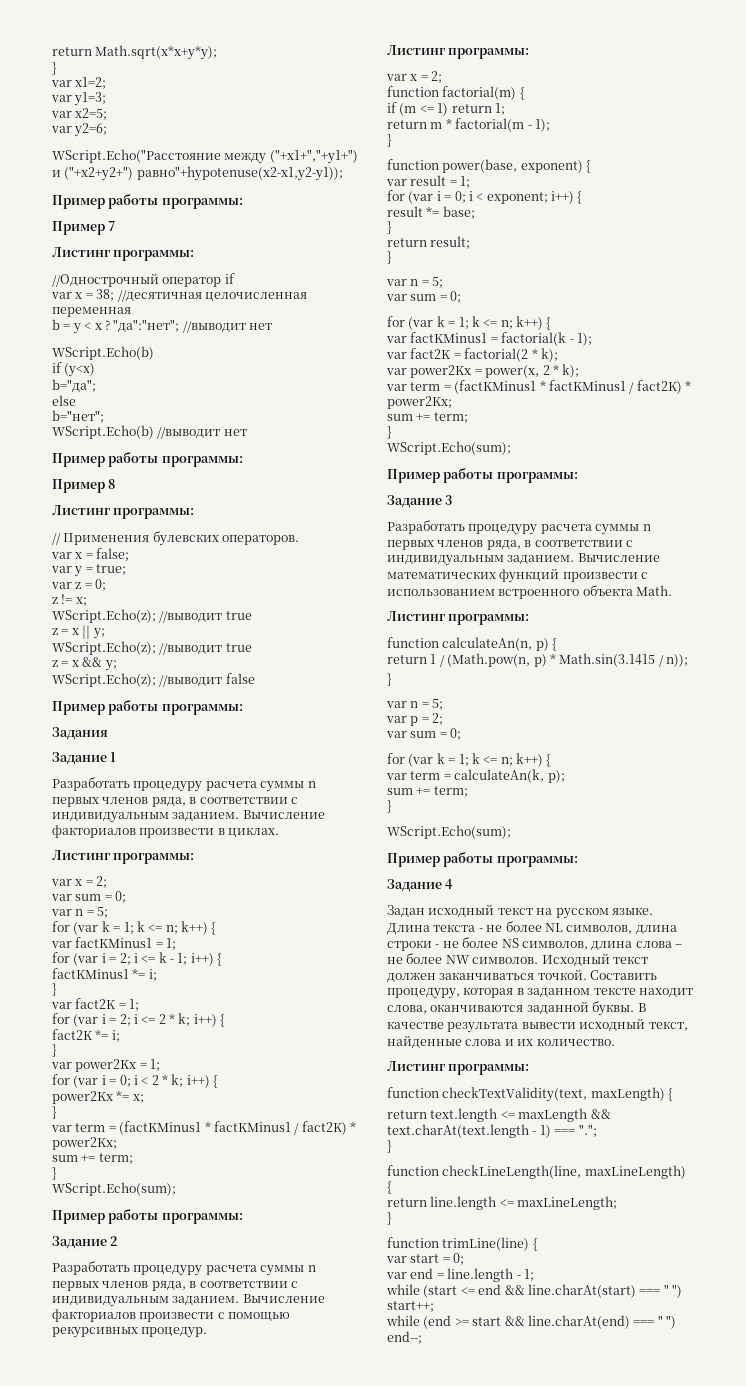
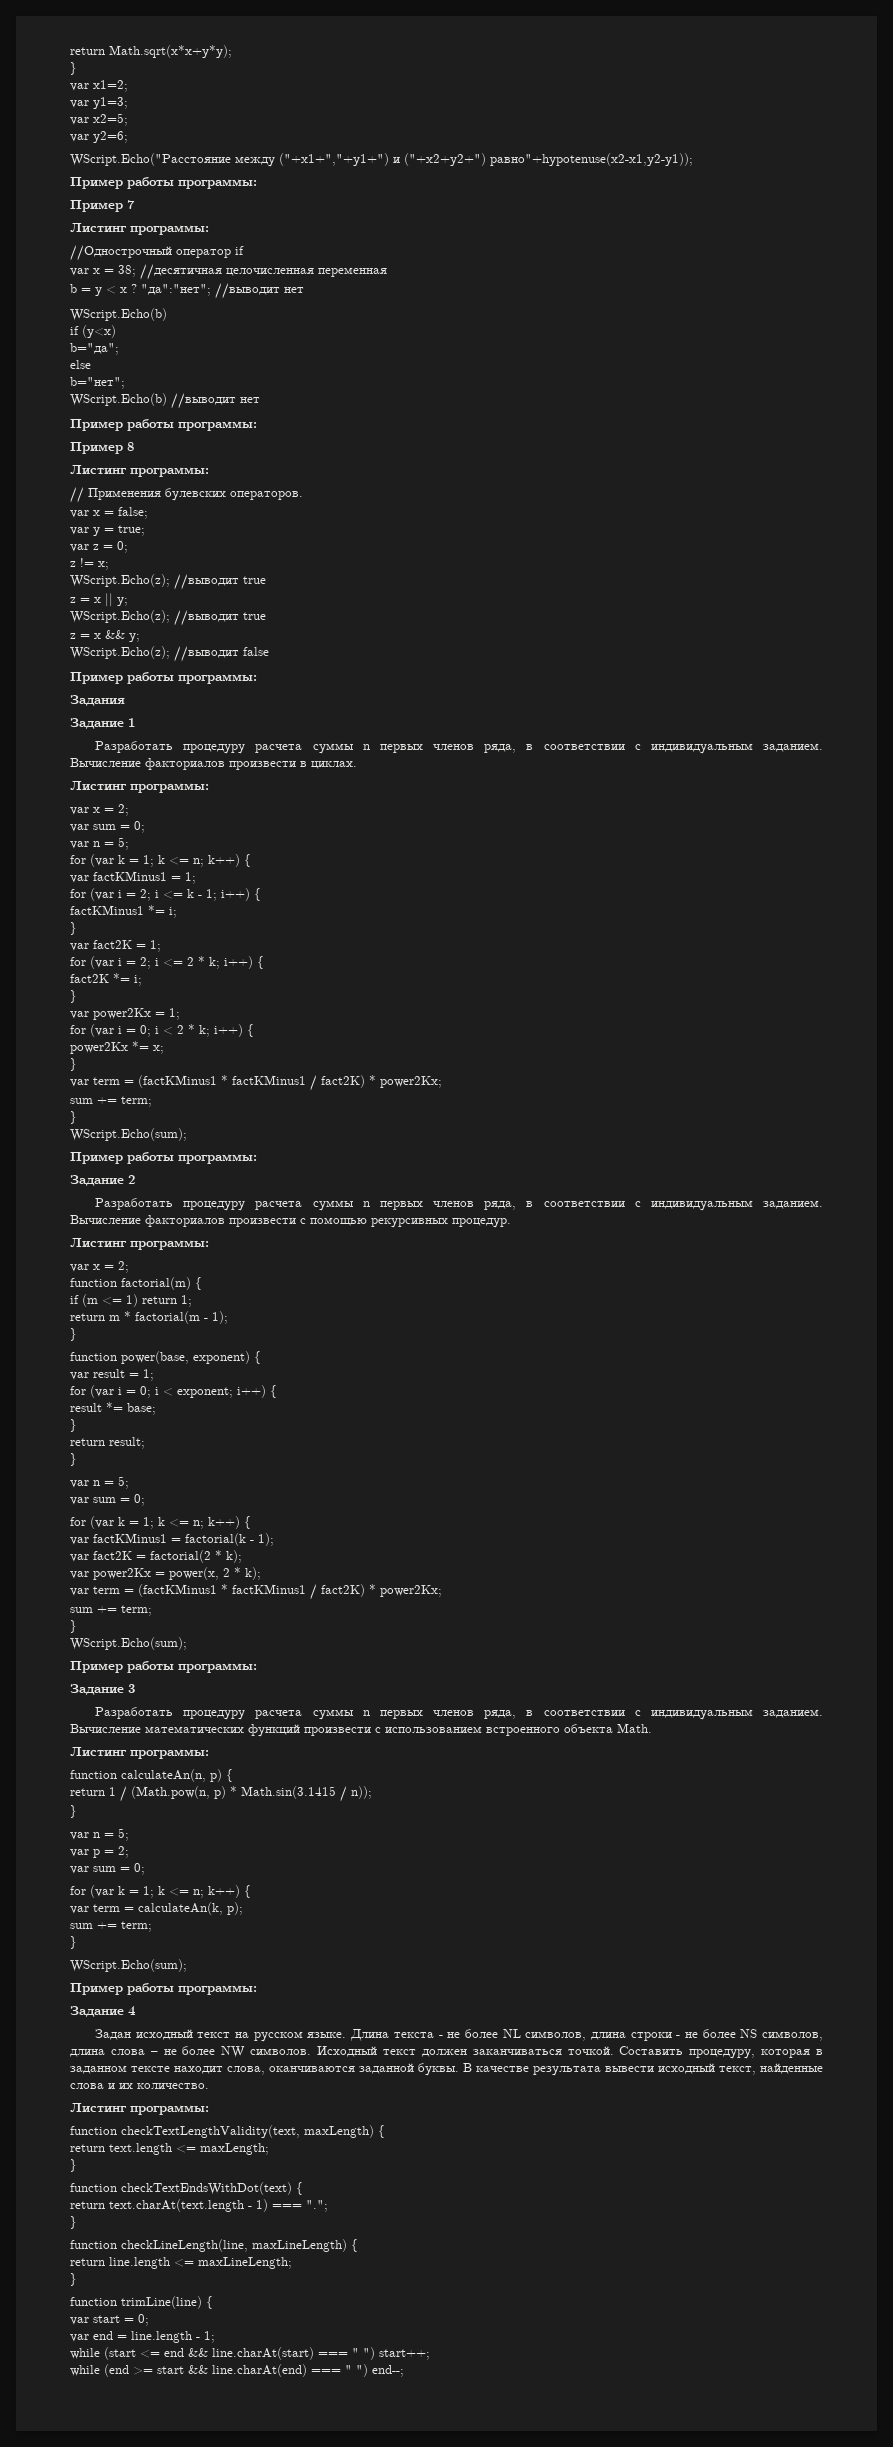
- function checkTextValidity(text, maxLength) {
+ function checkTextLengthValidity(text, maxLength) {
- return text.length <= maxLength && text.charAt(text.length - 1) === ".";
+ return text.length <= maxLength;
+ }
+ function checkTextEndsWithDot(text) {
+ return text.charAt(text.length - 1) === ".";

